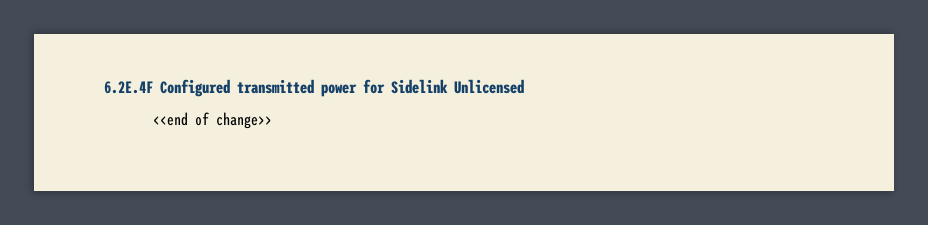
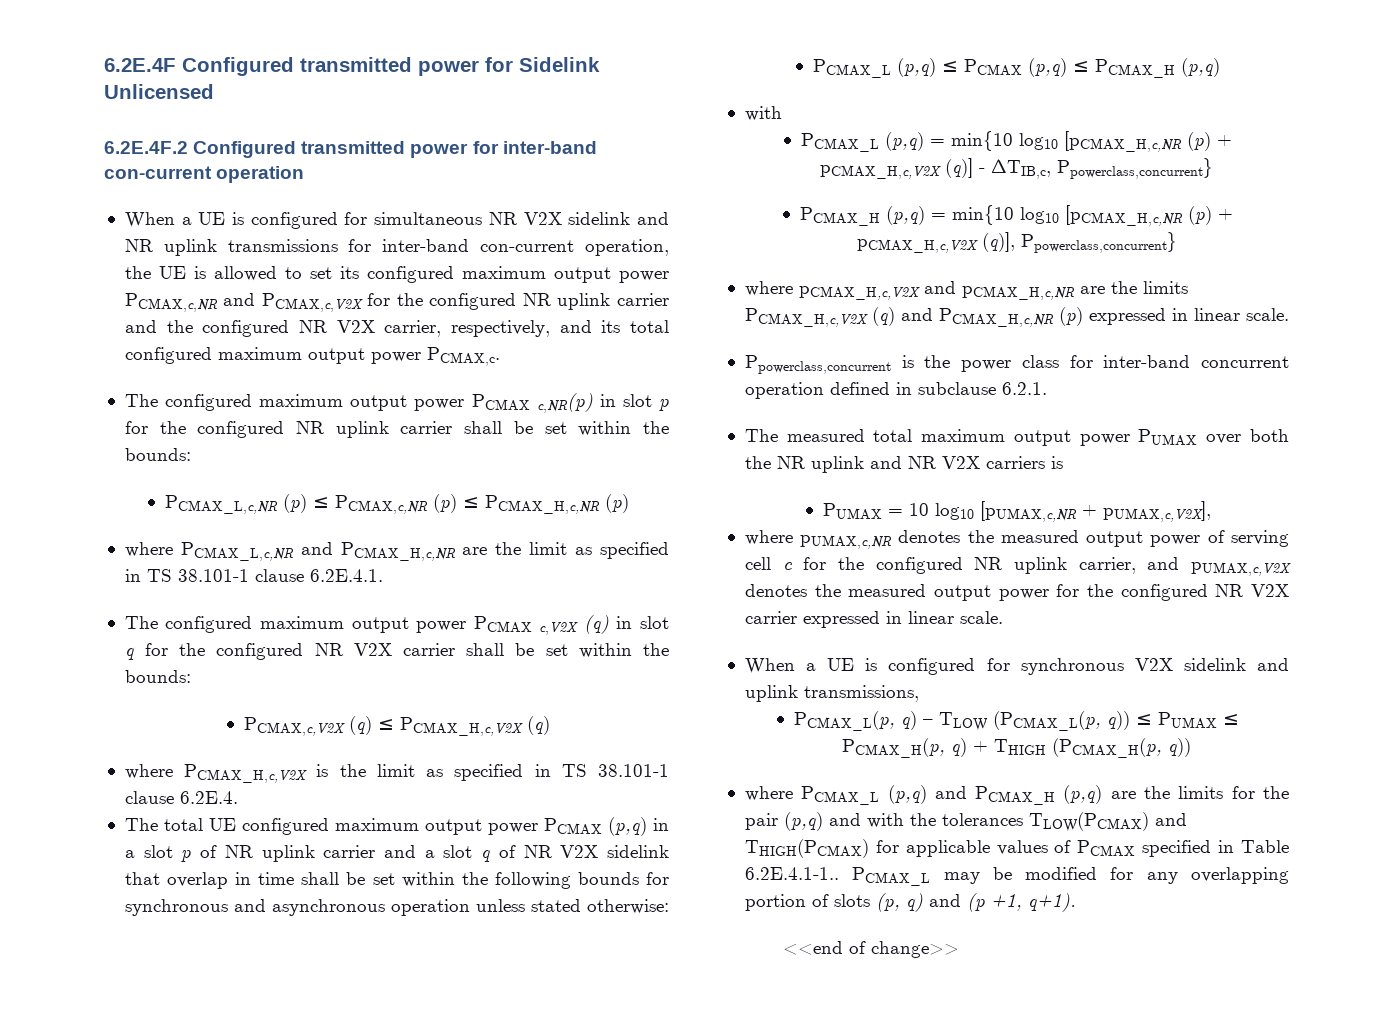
+ 6.2E.4F.2 Configured transmitted power for inter-band con-current operation
+ When a UE is configured for simultaneous NR V2X sidelink and NR uplink transmissions for inter-band con-current operation, the UE is allowed to set its configured maximum output power PCMAX,c,NR and PCMAX,c,V2X for the configured NR uplink carrier and the configured NR V2X carrier, respectively, and its total configured maximum output power PCMAX,c.
+ The configured maximum output power PCMAX c,NR(p) in slot p for the configured NR uplink carrier shall be set within the bounds:
+ PCMAX_L,c,NR (p) ≤ PCMAX,c,NR (p) ≤ PCMAX_H,c,NR (p)
+ where PCMAX_L,c,NR and PCMAX_H,c,NR are the limit as specified in TS 38.101-1 clause 6.2E.4.1.
+ The configured maximum output power PCMAX c,V2X (q) in slot q for the configured NR V2X carrier shall be set within the bounds:
+ PCMAX,c,V2X (q) ≤ PCMAX_H,c,V2X (q)
+ where PCMAX_H,c,V2X is the limit as specified in TS 38.101-1 clause 6.2E.4.
+ The total UE configured maximum output power PCMAX (p,q) in a slot p of NR uplink carrier and a slot q of NR V2X sidelink that overlap in time shall be set within the following bounds for synchronous and asynchronous operation unless stated otherwise:
+ PCMAX_L (p,q) ≤ PCMAX (p,q) ≤ PCMAX_H (p,q)
+ with
+ PCMAX_L (p,q) = min{10 log10 [pCMAX_H,c,NR (p) + pCMAX_H,c,V2X (q)] - ΔTIB,c, Ppowerclass,concurrent}
+ PCMAX_H (p,q) = min{10 log10 [pCMAX_H,c,NR (p) + pCMAX_H,c,V2X (q)], Ppowerclass,concurrent}
+ where pCMAX_H,c,V2X and pCMAX_H,c,NR are the limits PCMAX_H,c,V2X (q) and PCMAX_H,c,NR (p) expressed in linear scale.
+ Ppowerclass,concurrent is the power class for inter-band concurrent operation defined in subclause 6.2.1.
+ The measured total maximum output power PUMAX over both the NR uplink and NR V2X carriers is
+ PUMAX = 10 log10 [pUMAX,c,NR + pUMAX,c,V2X],
+ where pUMAX,c,NR denotes the measured output power of serving cell c for the configured NR uplink carrier, and pUMAX,c,V2X denotes the measured output power for the configured NR V2X carrier expressed in linear scale.
+ When a UE is configured for synchronous V2X sidelink and uplink transmissions,
+ PCMAX_L(p, q) – TLOW (PCMAX_L(p, q)) ≤ PUMAX ≤ PCMAX_H(p, q) + THIGH (PCMAX_H(p, q))
+ where PCMAX_L (p,q) and PCMAX_H (p,q) are the limits for the pair (p,q) and with the tolerances TLOW(PCMAX) and THIGH(PCMAX) for applicable values of PCMAX specified in Table 6.2E.4.1-1.. PCMAX_L may be modified for any overlapping portion of slots (p, q) and (p +1, q+1).

